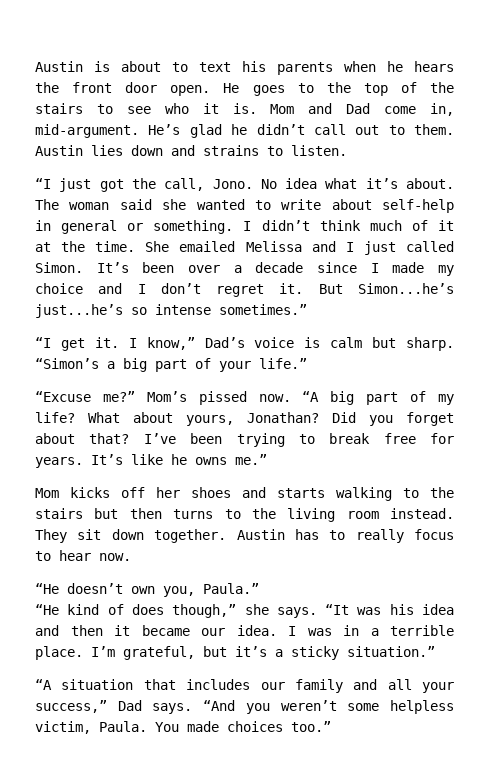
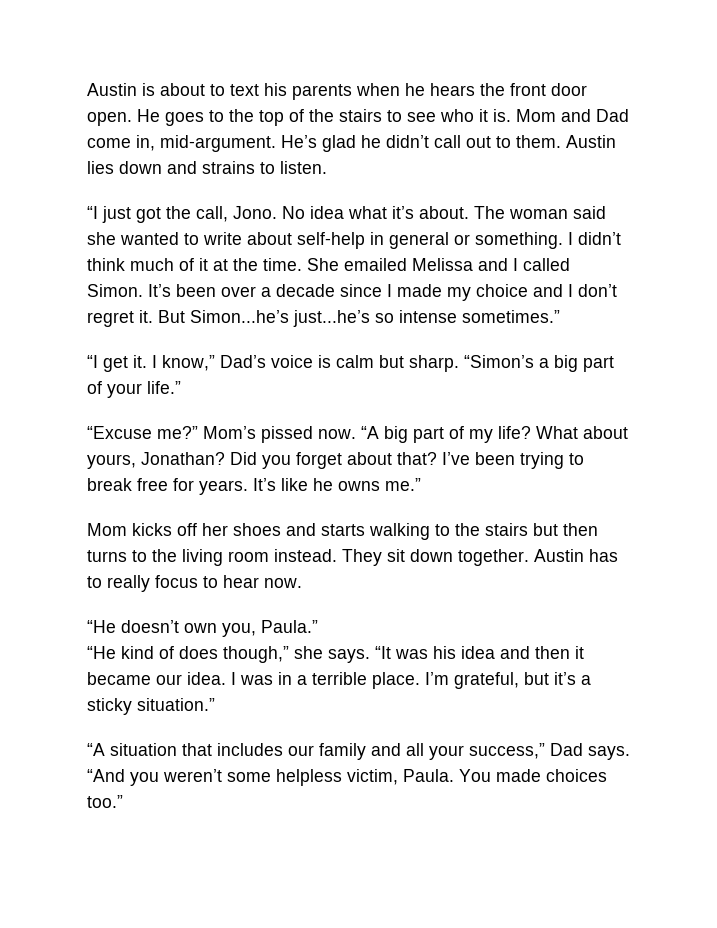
- She emailed Melissa and I just called Simon.
+ She emailed Melissa and I called Simon.

